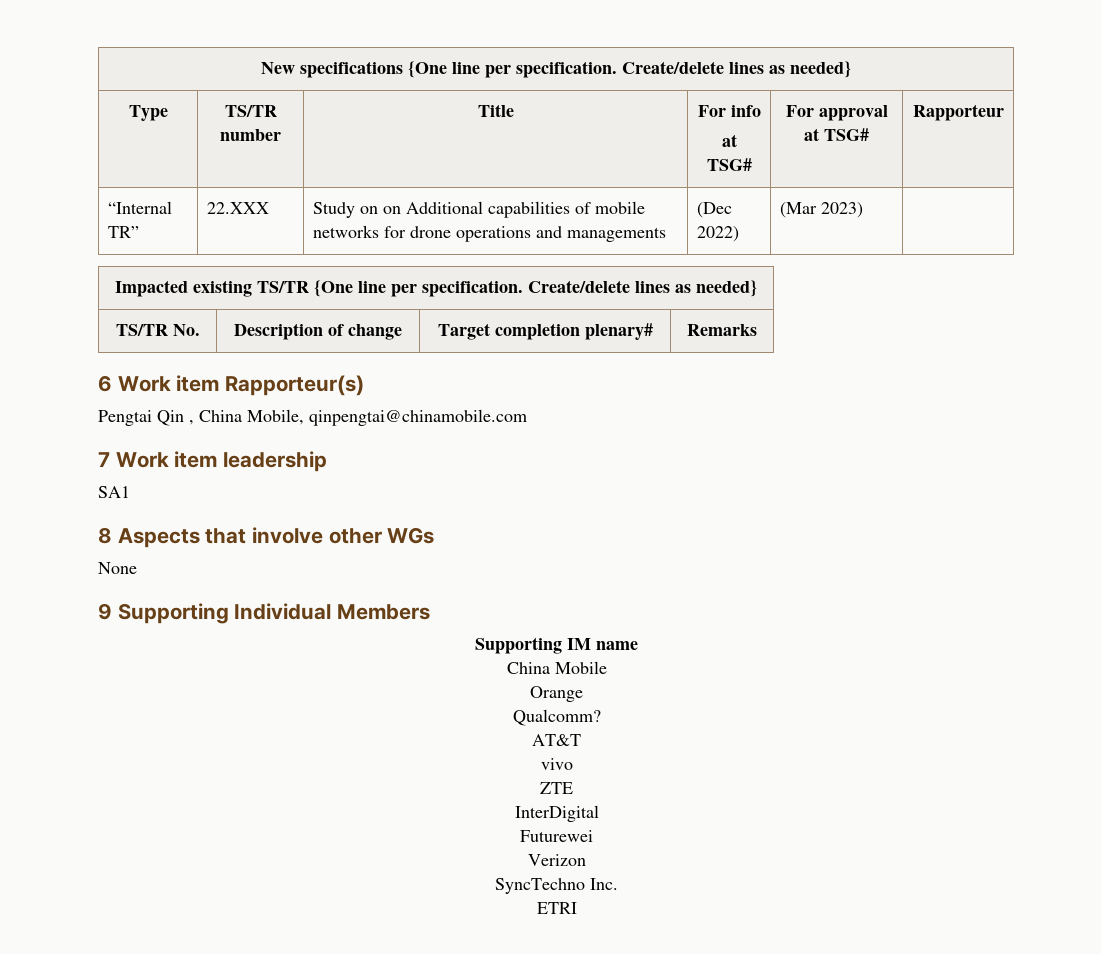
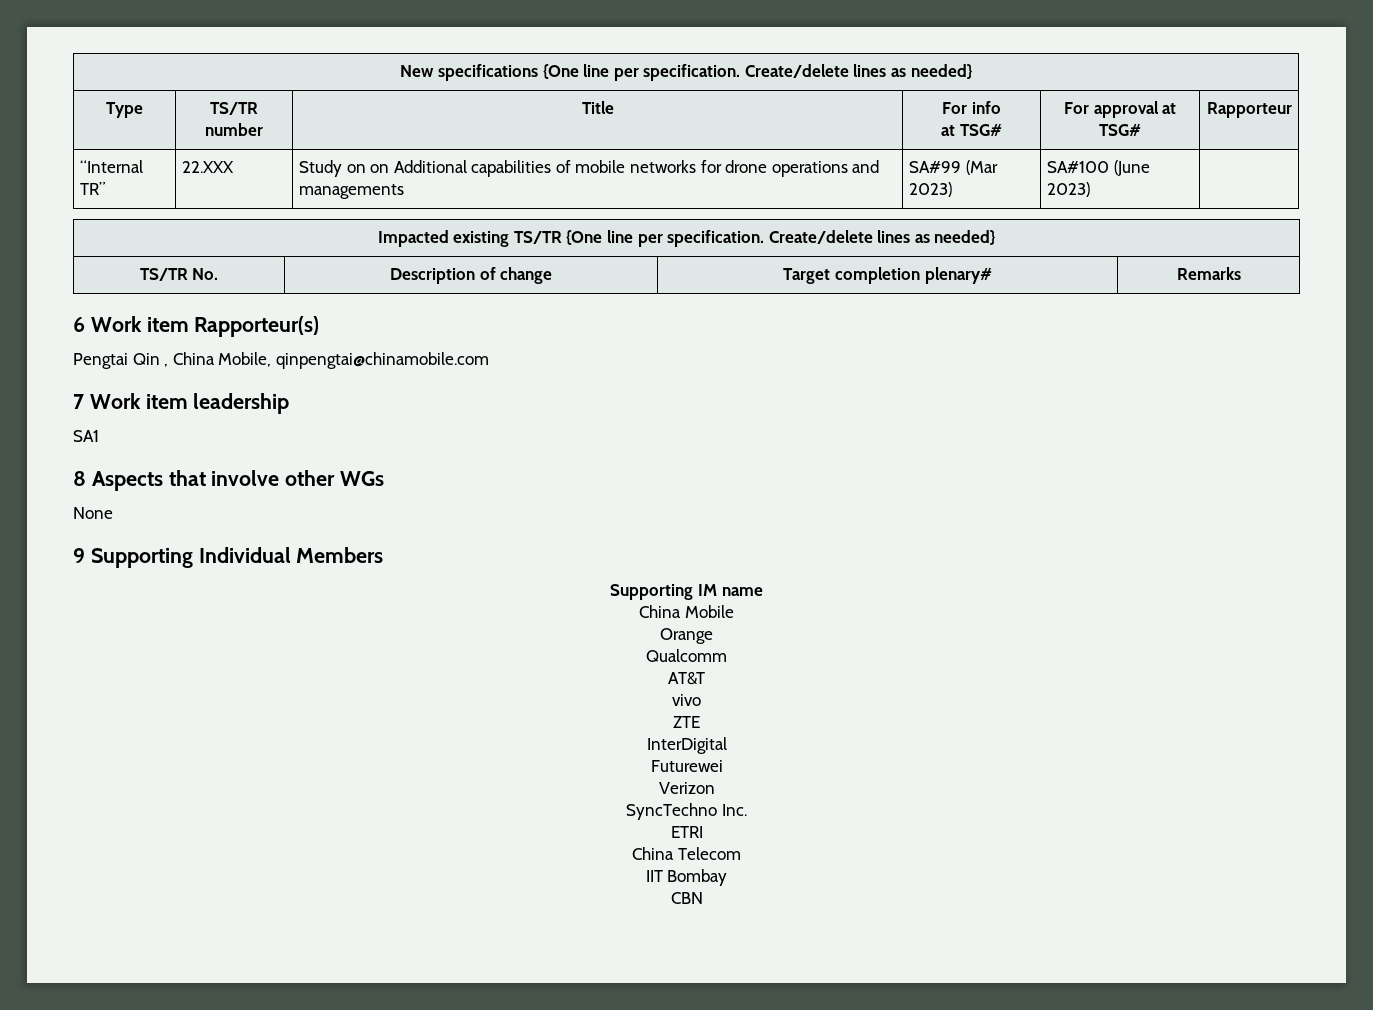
- “Internal TR” | 22.XXX | Study on on Additional capabilities of mobile networks for drone operations and managements | (Dec 2022) | (Mar 2023) |
+ “Internal TR” | 22.XXX | Study on on Additional capabilities of mobile networks for drone operations and managements | SA#99 (Mar 2023) | SA#100 (June 2023) |
- Qualcomm?
+ Qualcomm
+ China Telecom
+ IIT Bombay
+ CBN

